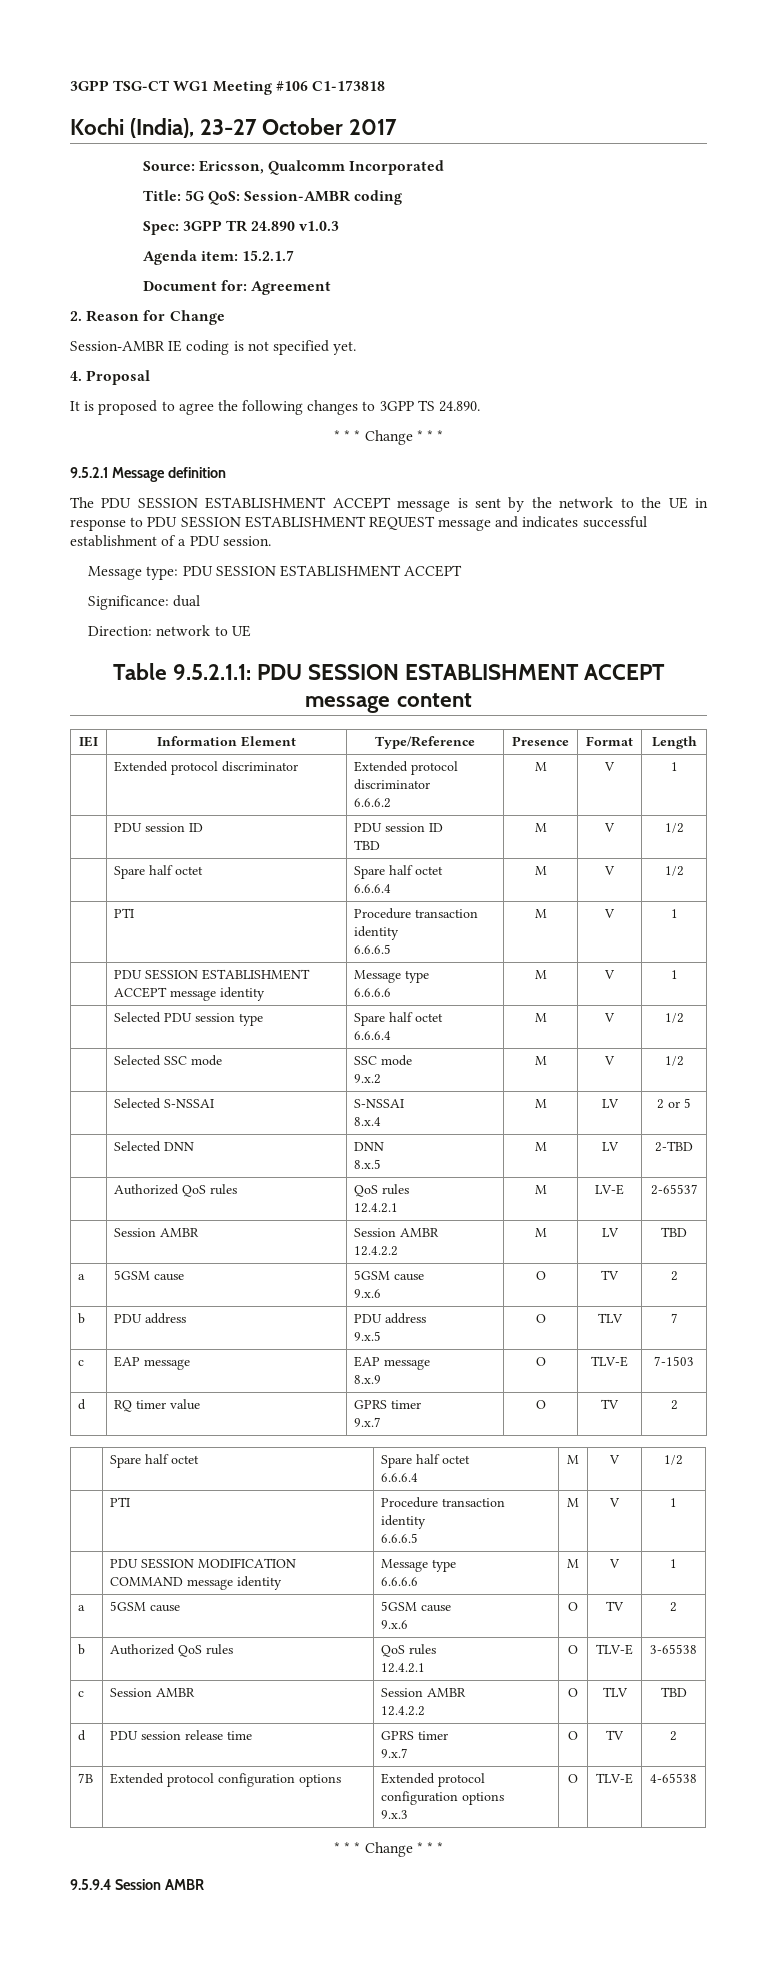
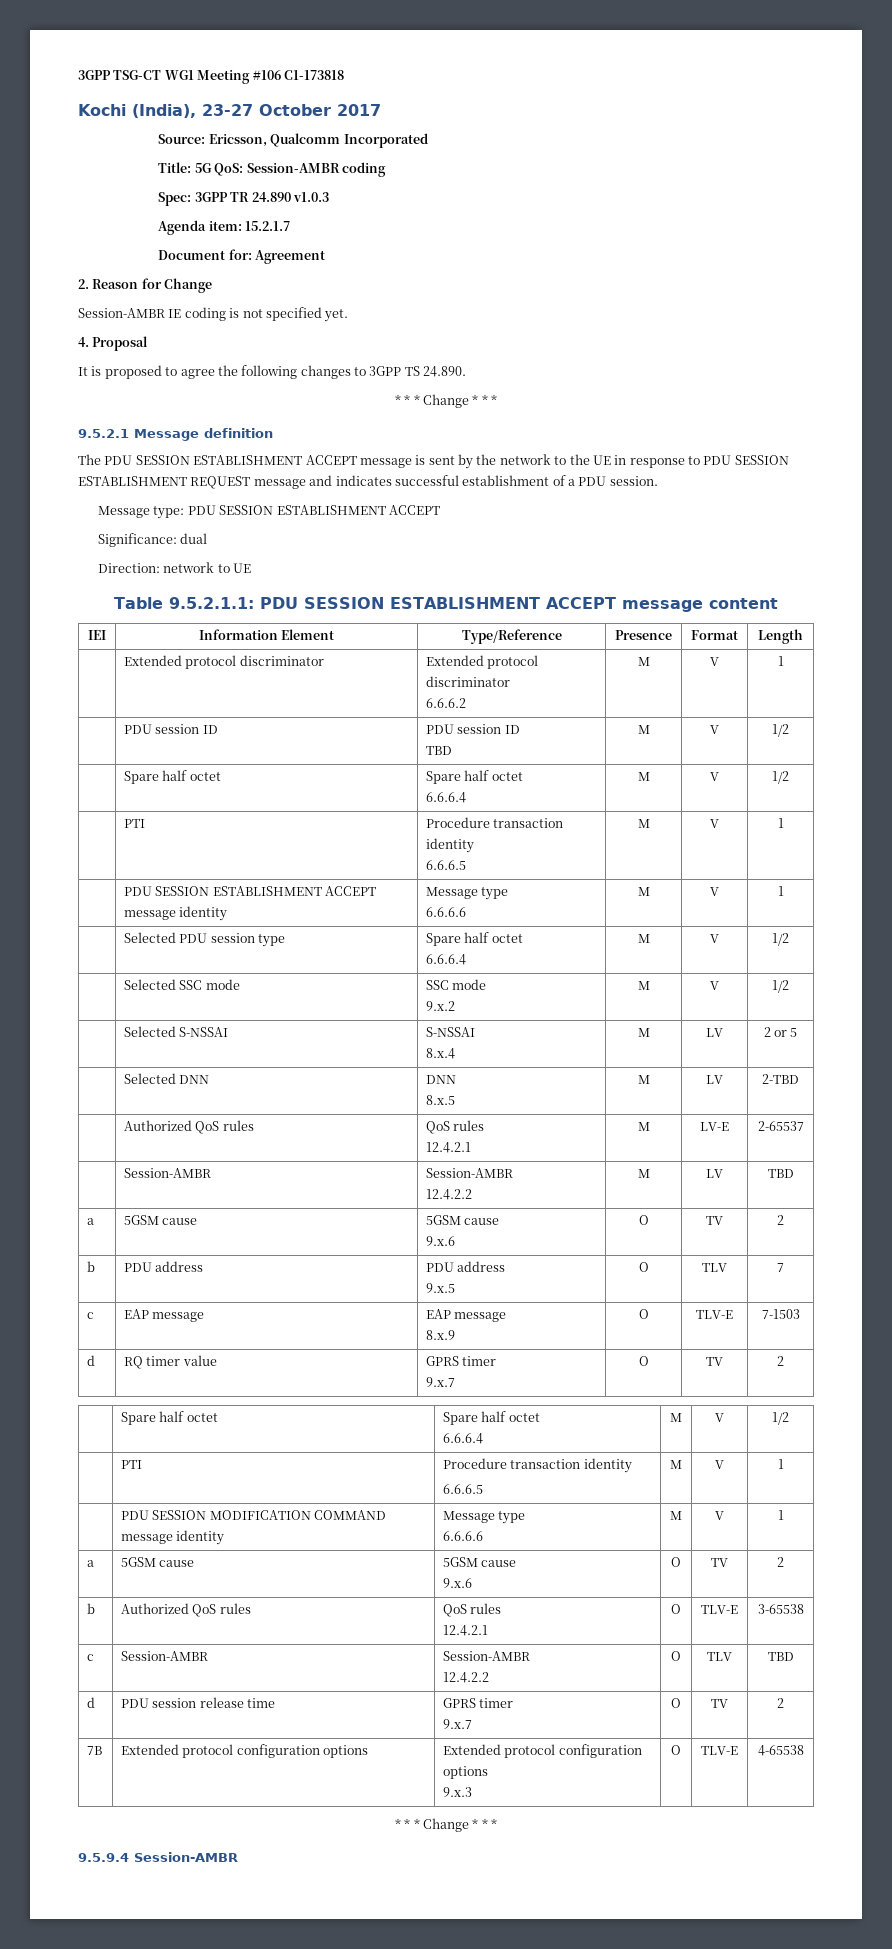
  | Selected DNN | DNN
  8.x.5 | M | LV | 2-TBD
  | Authorized QoS rules | QoS rules
  12.4.2.1 | M | LV-E | 2-65537
- | Session AMBR | Session AMBR
+ | Session-AMBR | Session-AMBR
- c | Session AMBR | Session AMBR
+ c | Session-AMBR | Session-AMBR
- 9.5.9.4 Session AMBR
+ 9.5.9.4 Session-AMBR

